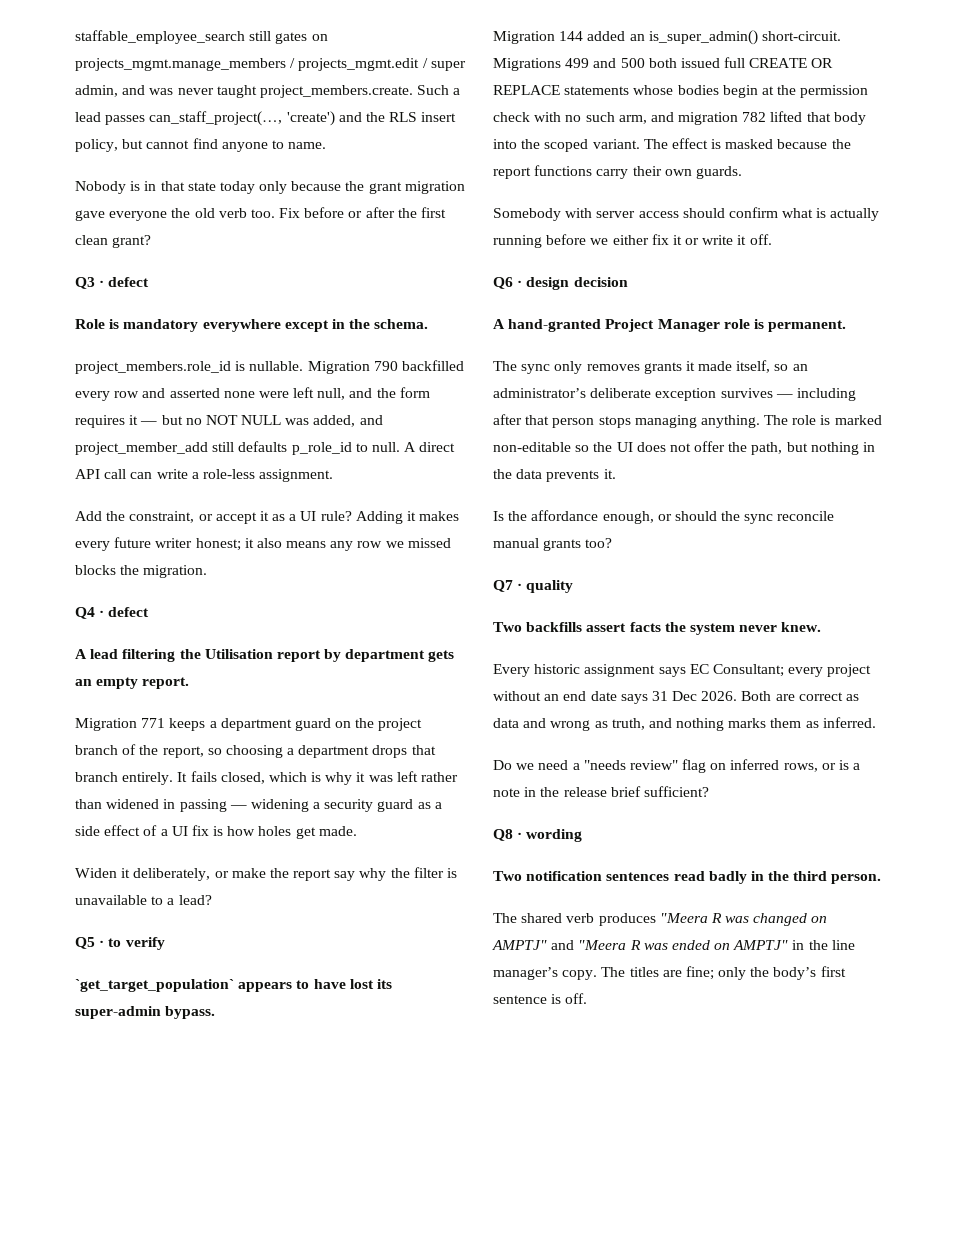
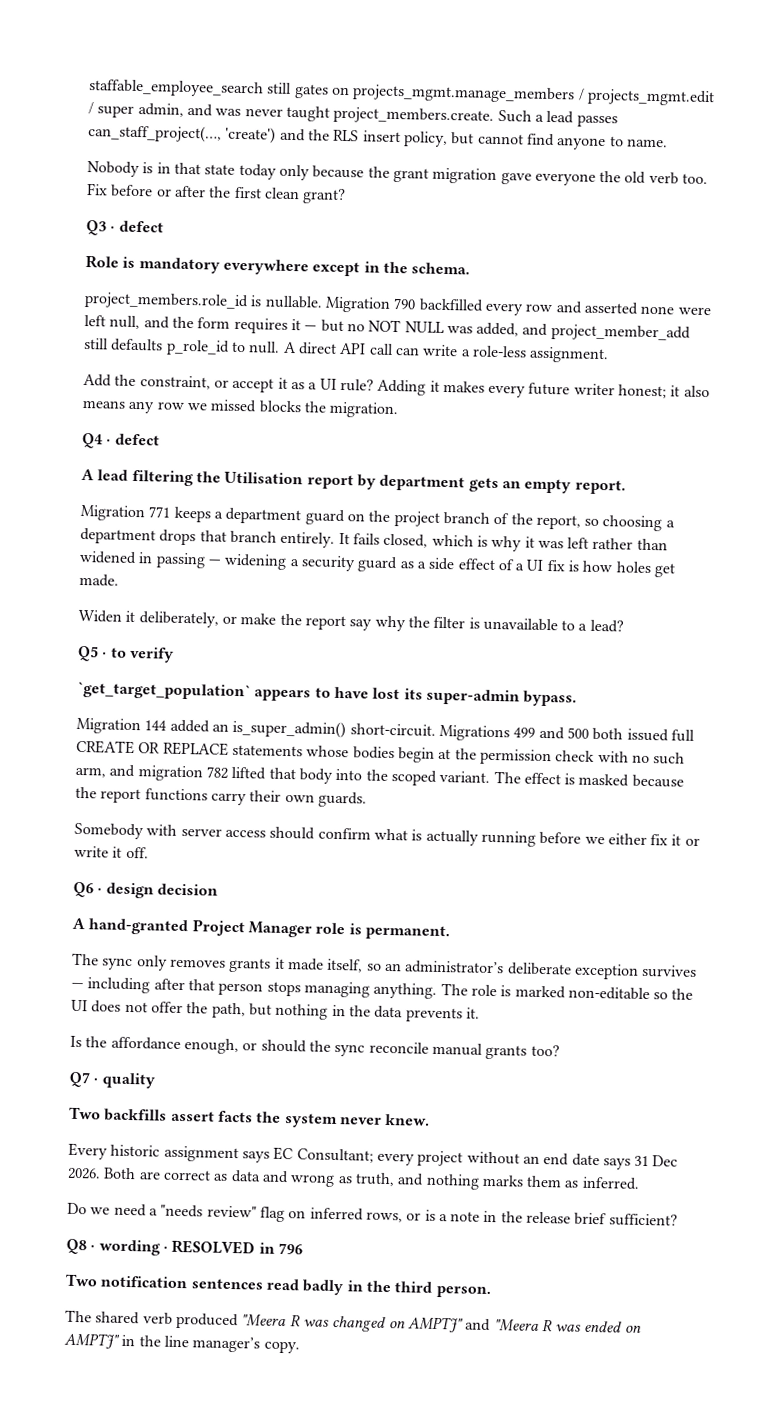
- Q8 · wording
+ Q8 · wording · RESOLVED in 796
- The shared verb produces "Meera R was changed on AMPTJ" and "Meera R was ended on AMPTJ" in the line manager’s copy. The titles are fine; only the body’s first sentence is off.
+ The shared verb produced "Meera R was changed on AMPTJ" and "Meera R was ended on AMPTJ" in the line manager’s copy.

